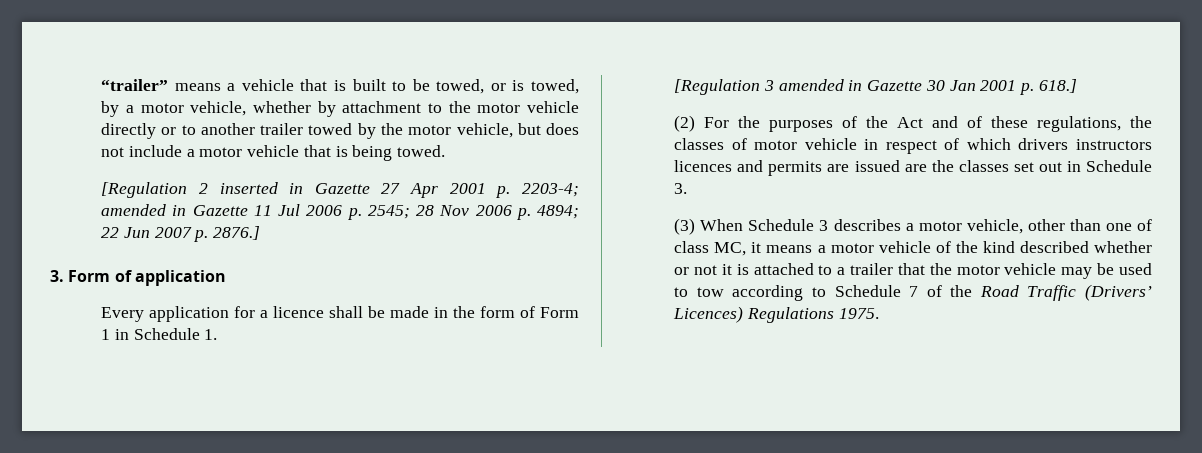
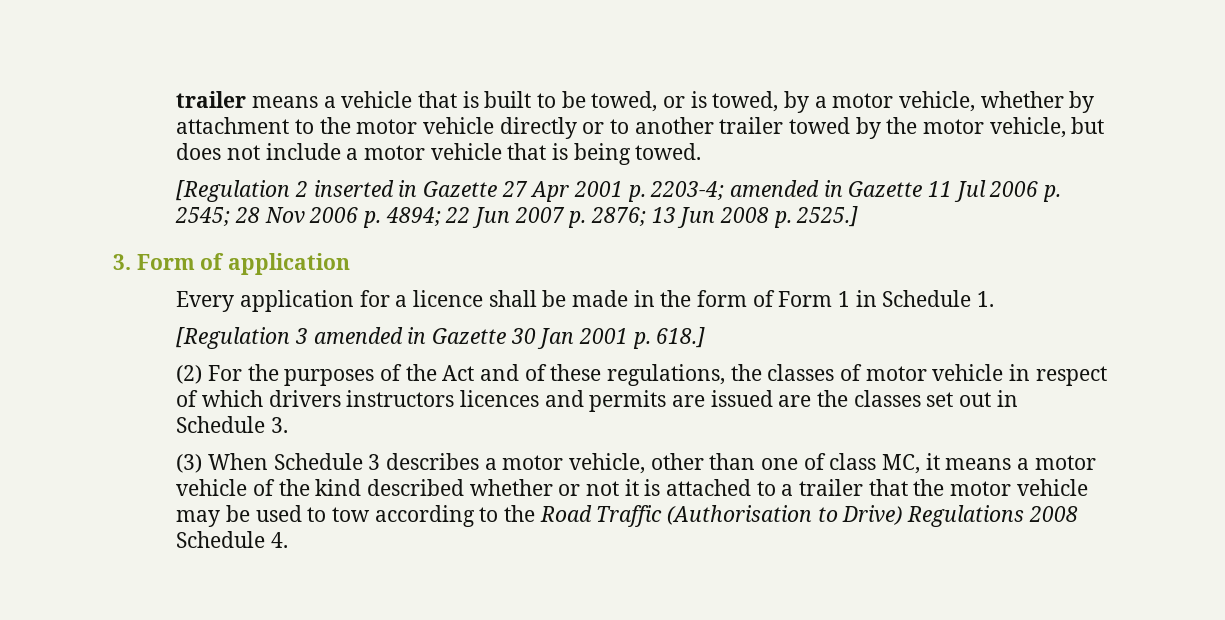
- “trailer” means a vehicle that is built to be towed, or is towed, by a motor vehicle, whether by attachment to the motor vehicle directly or to another trailer towed by the motor vehicle, but does not include a motor vehicle that is being towed.
+ trailer means a vehicle that is built to be towed, or is towed, by a motor vehicle, whether by attachment to the motor vehicle directly or to another trailer towed by the motor vehicle, but does not include a motor vehicle that is being towed.
- [Regulation 2 inserted in Gazette 27 Apr 2001 p. 2203-4; amended in Gazette 11 Jul 2006 p. 2545; 28 Nov 2006 p. 4894; 22 Jun 2007 p. 2876.]
+ [Regulation 2 inserted in Gazette 27 Apr 2001 p. 2203-4; amended in Gazette 11 Jul 2006 p. 2545; 28 Nov 2006 p. 4894; 22 Jun 2007 p. 2876; 13 Jun 2008 p. 2525.]
- (3) When Schedule 3 describes a motor vehicle, other than one of class MC, it means a motor vehicle of the kind described whether or not it is attached to a trailer that the motor vehicle may be used to tow according to Schedule 7 of the Road Traffic (Drivers’ Licences) Regulations 1975.
+ (3) When Schedule 3 describes a motor vehicle, other than one of class MC, it means a motor vehicle of the kind described whether or not it is attached to a trailer that the motor vehicle may be used to tow according to the Road Traffic (Authorisation to Drive) Regulations 2008 Schedule 4.

